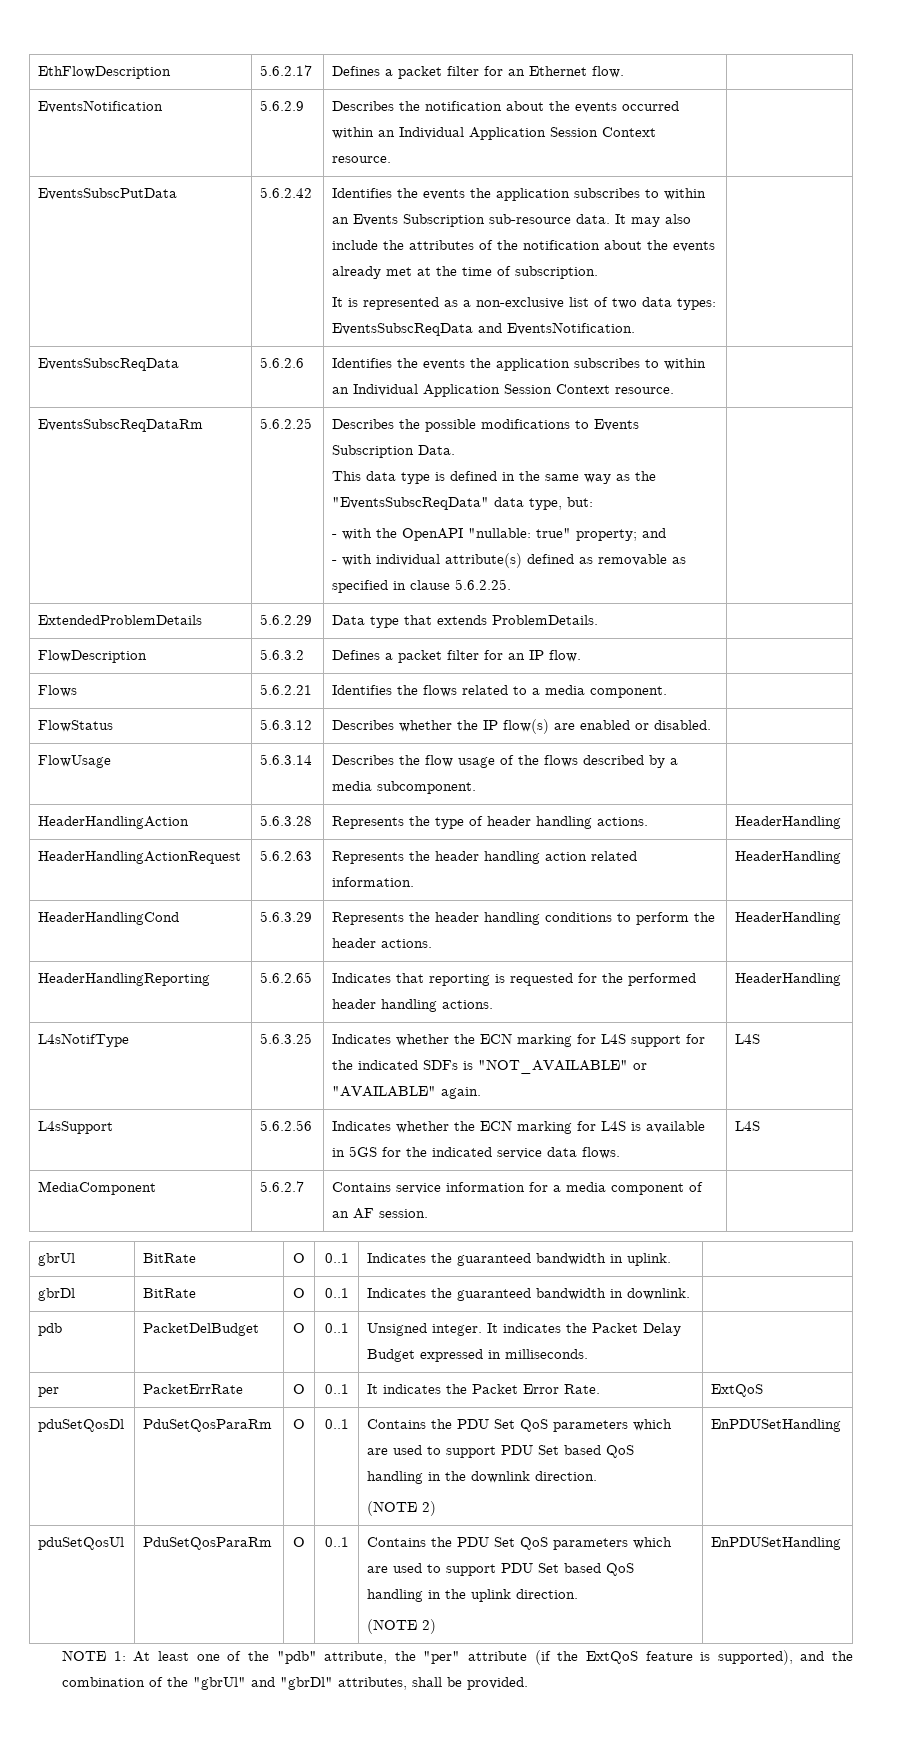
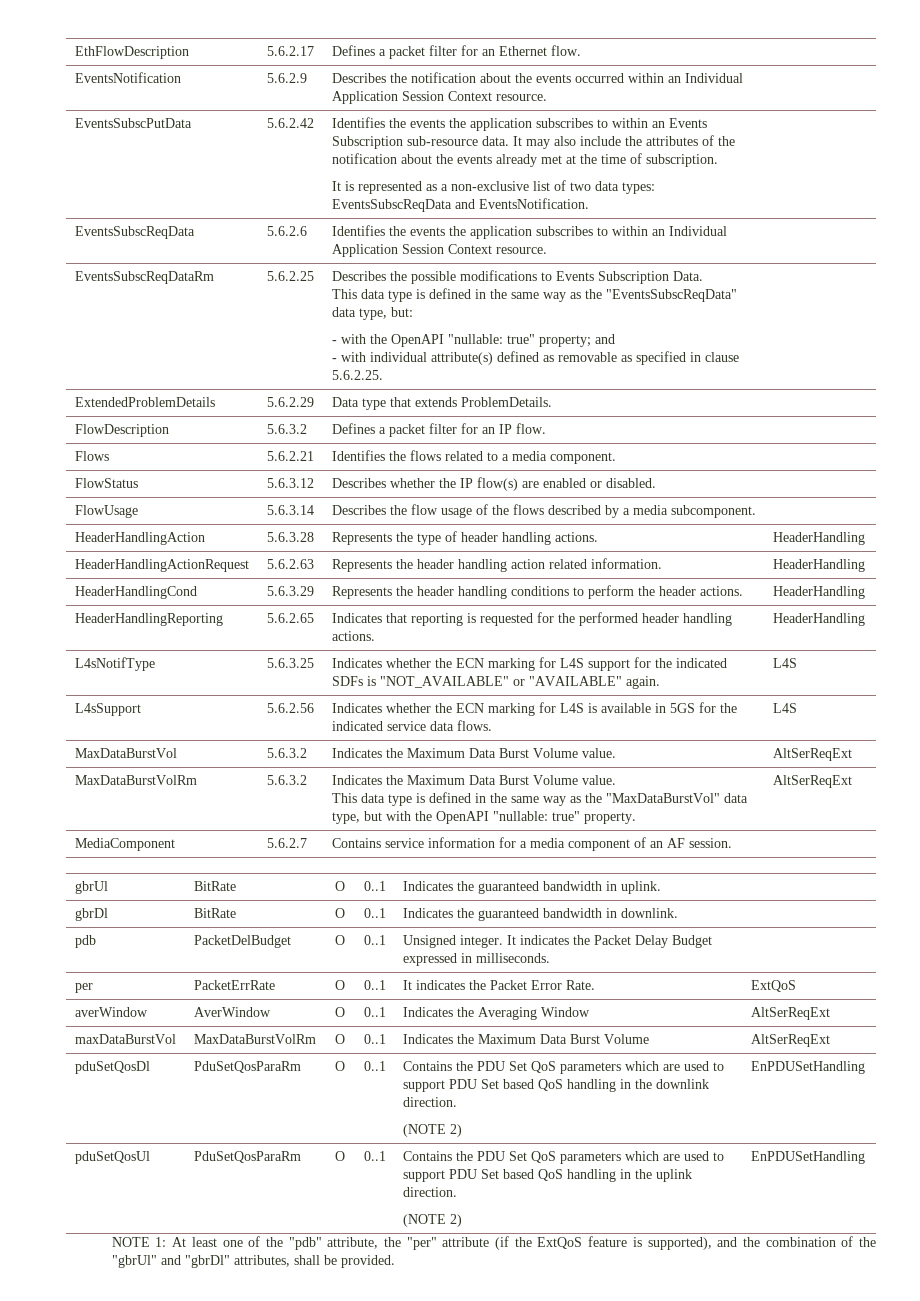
+ MaxDataBurstVol | 5.6.3.2 | Indicates the Maximum Data Burst Volume value. | AltSerReqExt
+ MaxDataBurstVolRm | 5.6.3.2 | Indicates the Maximum Data Burst Volume value.
+ This data type is defined in the same way as the "MaxDataBurstVol" data type, but with the OpenAPI "nullable: true" property. | AltSerReqExt
+ averWindow | AverWindow | O | 0..1 | Indicates the Averaging Window | AltSerReqExt
+ maxDataBurstVol | MaxDataBurstVolRm | O | 0..1 | Indicates the Maximum Data Burst Volume | AltSerReqExt

